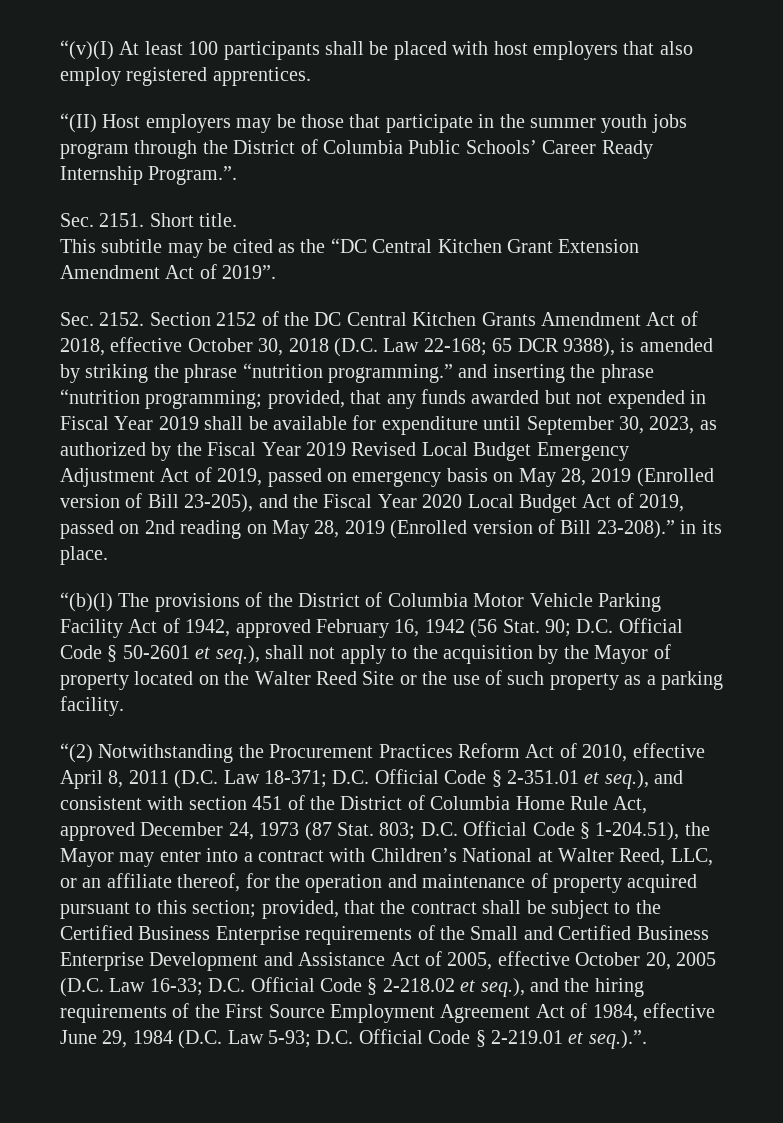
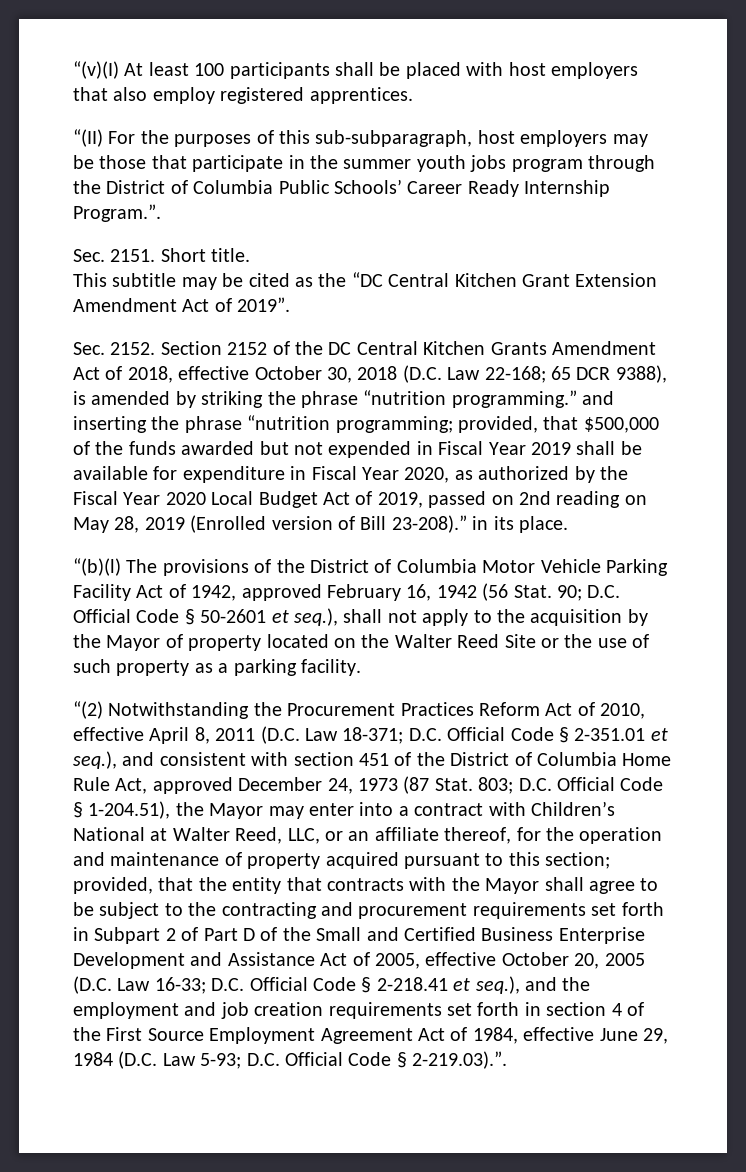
- “(II) Host employers may be those that participate in the summer youth jobs program through the District of Columbia Public Schools’ Career Ready Internship Program.”.
+ “(II) For the purposes of this sub-subparagraph, host employers may be those that participate in the summer youth jobs program through the District of Columbia Public Schools’ Career Ready Internship Program.”.
- provided, that any funds awarded but not expended in Fiscal Year 2019 shall be available for expenditure until September 30, 2023, as authorized by the Fiscal Year 2019 Revised Local Budget Emergency Adjustment Act of 2019, passed on emergency basis on May 28, 2019 (Enrolled version of Bill 23-205), and the Fiscal Year 2020 Local Budget Act of 2019, passed on 2nd reading on May 28, 2019 (Enrolled version of Bill 23-208).” in its place.
+ provided, that $500,000 of the funds awarded but not expended in Fiscal Year 2019 shall be available for expenditure in Fiscal Year 2020, as authorized by the Fiscal Year 2020 Local Budget Act of 2019, passed on 2nd reading on May 28, 2019 (Enrolled version of Bill 23-208).” in its place.
- provided, that the contract shall be subject to the Certified Business Enterprise requirements of the Small and Certified Business Enterprise Development and Assistance Act of 2005, effective October 20, 2005 (D.C. Law 16-33;
+ provided, that the entity that contracts with the Mayor shall agree to be subject to the contracting and procurement requirements set forth in Subpart 2 of Part D of the Small and Certified Business Enterprise Development and Assistance Act of 2005, effective October 20, 2005 (D.C. Law 16-33;
- D.C. Official Code § 2-218.02 et seq.), and the hiring requirements of the First Source Employment Agreement Act of 1984, effective June 29, 1984 (D.C. Law 5-93;
+ D.C. Official Code § 2-218.41 et seq.), and the employment and job creation requirements set forth in section 4 of the First Source Employment Agreement Act of 1984, effective June 29, 1984 (D.C. Law 5-93;
- D.C. Official Code § 2-219.01 et seq.).”.
+ D.C. Official Code § 2-219.03).”.

